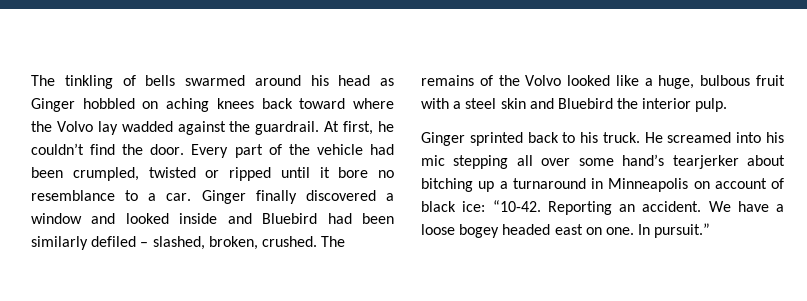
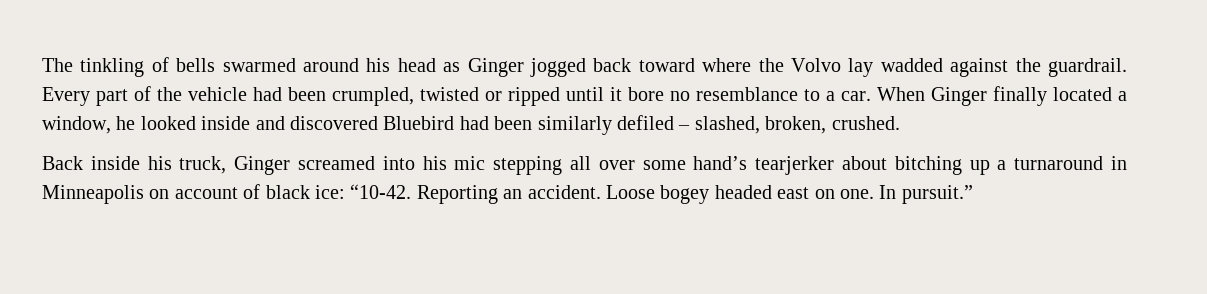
- The tinkling of bells swarmed around his head as Ginger hobbled on aching knees back toward where the Volvo lay wadded against the guardrail.
+ The tinkling of bells swarmed around his head as Ginger jogged back toward where the Volvo lay wadded against the guardrail.
- At first, he couldn’t find the door.
- Ginger finally discovered a window and looked inside and Bluebird had been similarly defiled – slashed, broken, crushed. The remains of the Volvo looked like a huge, bulbous fruit with a steel skin and Bluebird the interior pulp.
- Ginger sprinted back to his truck. He screamed into his mic stepping all over some hand’s tearjerker about bitching up a turnaround in Minneapolis on account of black ice: “10-42.
+ When Ginger finally located a window, he looked inside and discovered Bluebird had been similarly defiled – slashed, broken, crushed.
+ Back inside his truck, Ginger screamed into his mic stepping all over some hand’s tearjerker about bitching up a turnaround in Minneapolis on account of black ice: “10-42.
- We have a loose bogey headed east on one.
+ Loose bogey headed east on one.

